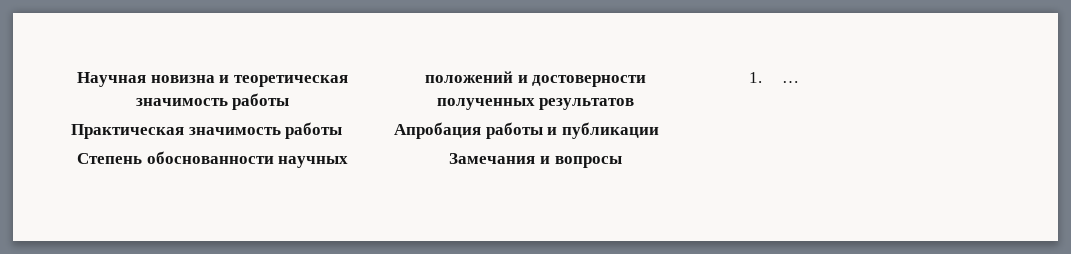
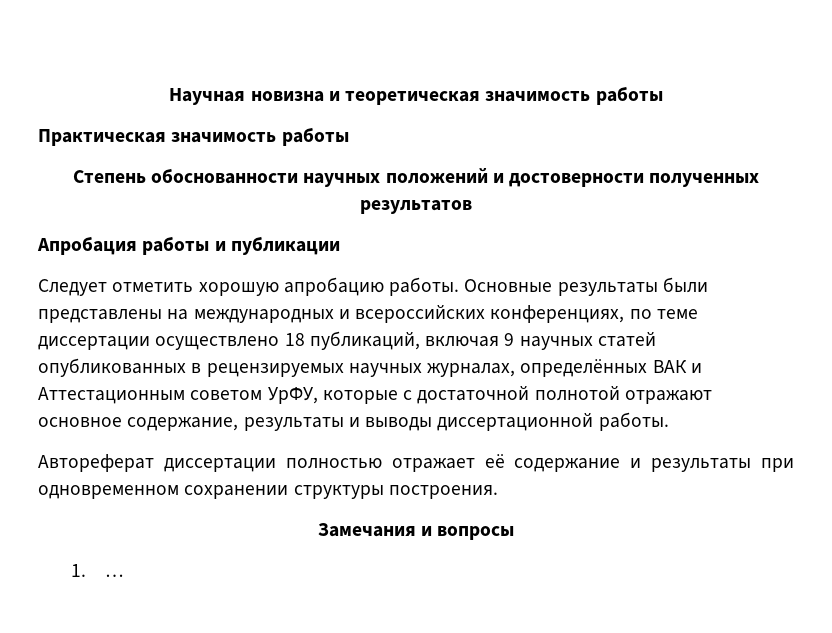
+ Следует отметить хорошую апробацию работы. Основные результаты были представлены на международных и всероссийских конференциях, по теме диссертации осуществлено 18 публикаций, включая 9 научных статей опубликованных в рецензируемых научных журналах, определённых ВАК и Аттестационным советом УрФУ, которые с достаточной полнотой отражают основное содержание, результаты и выводы диссертационной работы.
+ Автореферат диссертации полностью отражает её содержание и результаты при одновременном сохранении структуры построения.

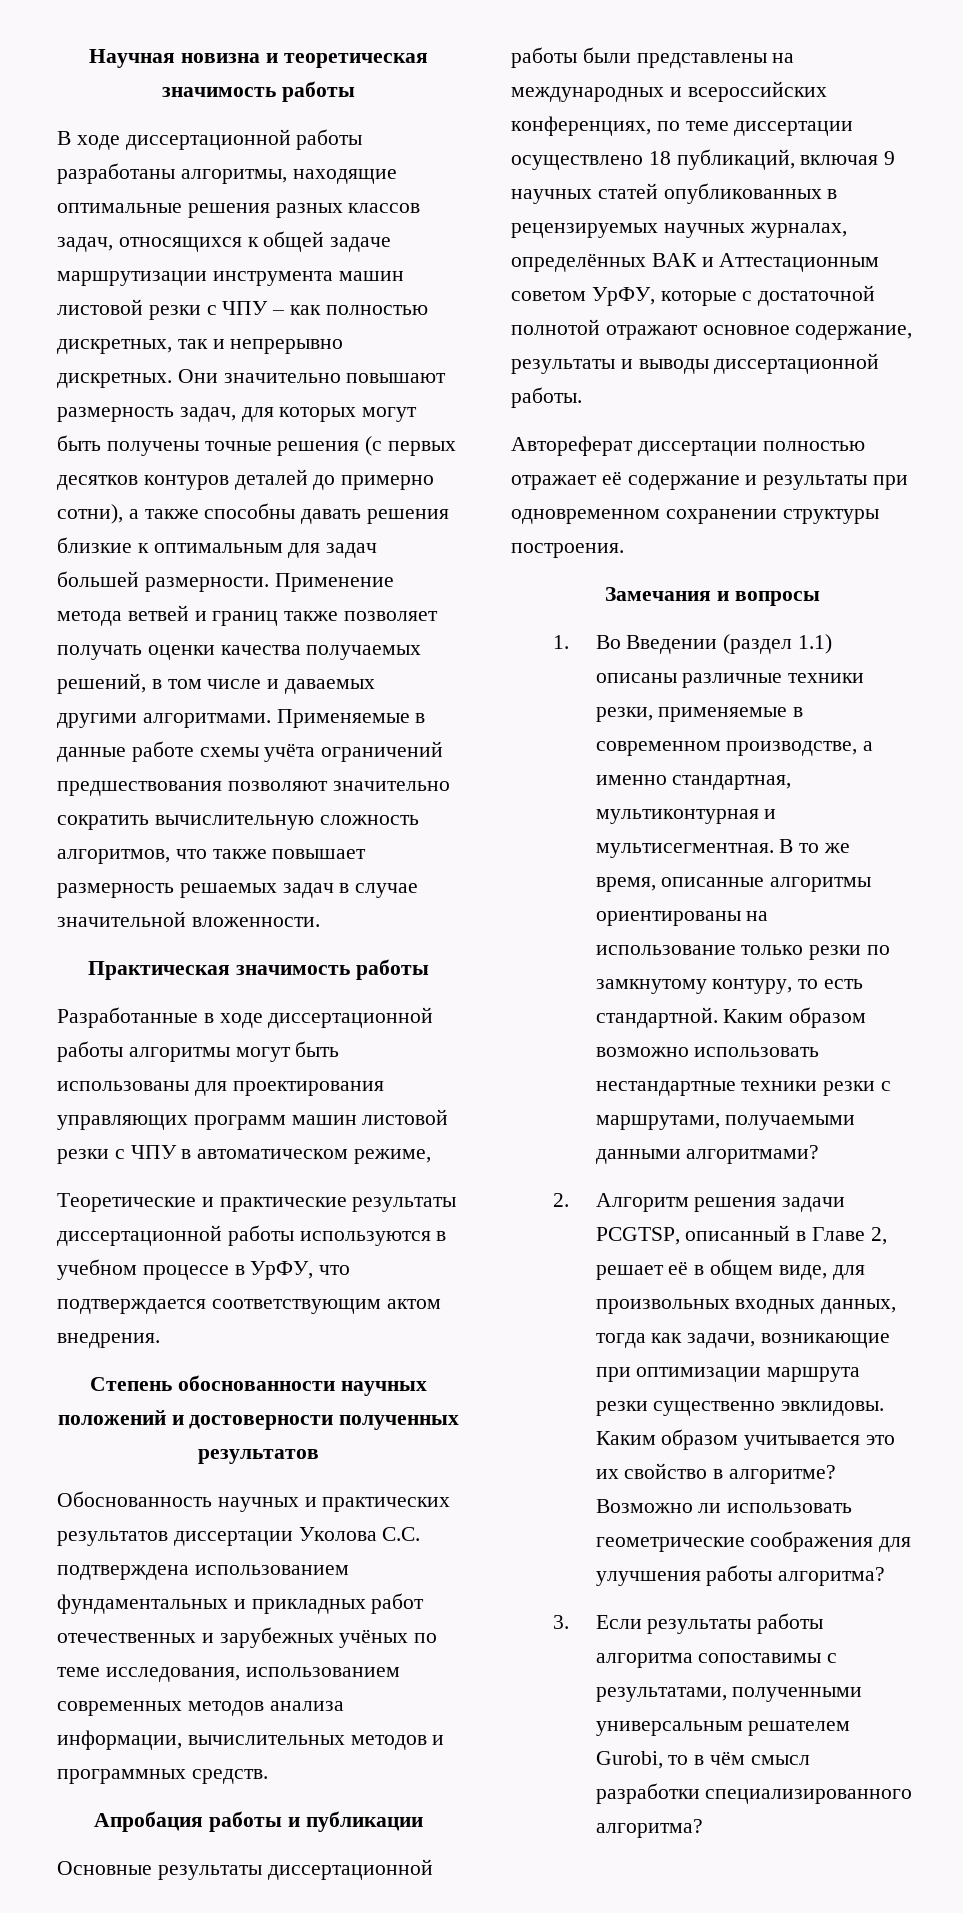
+ В ходе диссертационной работы разработаны алгоритмы, находящие оптимальные решения разных классов задач, относящихся к общей задаче маршрутизации инструмента машин листовой резки с ЧПУ – как полностью дискретных, так и непрерывно дискретных. Они значительно повышают размерность задач, для которых могут быть получены точные решения (с первых десятков контуров деталей до примерно сотни), а также способны давать решения близкие к оптимальным для задач большей размерности. Применение метода ветвей и границ также позволяет получать оценки качества получаемых решений, в том числе и даваемых другими алгоритмами. Применяемые в данные работе схемы учёта ограничений предшествования позволяют значительно сократить вычислительную сложность алгоритмов, что также повышает размерность решаемых задач в случае значительной вложенности.
  Практическая значимость работы
+ Разработанные в ходе диссертационной работы алгоритмы могут быть использованы для проектирования управляющих программ машин листовой резки с ЧПУ в автоматическом режиме,
+ Теоретические и практические результаты диссертационной работы используются в учебном процессе в УрФУ, что подтверждается соответствующим актом внедрения.
+ Обоснованность научных и практических результатов диссертации Уколова С.С. подтверждена использованием фундаментальных и прикладных работ отечественных и зарубежных учёных по теме исследования, использованием современных методов анализа информации, вычислительных методов и программных средств.
  Апробация работы и публикации
- Следует отметить хорошую апробацию работы. Основные результаты были представлены на международных и всероссийских конференциях, по теме диссертации осуществлено 18 публикаций, включая 9 научных статей опубликованных в рецензируемых научных журналах, определённых ВАК и Аттестационным советом УрФУ, которые с достаточной полнотой отражают основное содержание, результаты и выводы диссертационной работы.
+ Основные результаты диссертационной работы были представлены на международных и всероссийских конференциях, по теме диссертации осуществлено 18 публикаций, включая 9 научных статей опубликованных в рецензируемых научных журналах, определённых ВАК и Аттестационным советом УрФУ, которые с достаточной полнотой отражают основное содержание, результаты и выводы диссертационной работы.
- 1. …
+ 1. Во Введении (раздел 1.1) описаны различные техники резки, применяемые в современном производстве, а именно стандартная, мультиконтурная и мультисегментная. В то же время, описанные алгоритмы ориентированы на использование только резки по замкнутому контуру, то есть стандартной. Каким образом возможно использовать нестандартные техники резки с маршрутами, получаемыми данными алгоритмами?
+ 2. Алгоритм решения задачи PCGTSP, описанный в Главе 2, решает её в общем виде, для произвольных входных данных, тогда как задачи, возникающие при оптимизации маршрута резки существенно эвклидовы. Каким образом учитывается это их свойство в алгоритме? Возможно ли использовать геометрические соображения для улучшения работы алгоритма?
+ 3. Если результаты работы алгоритма сопоставимы с результатами, полученными универсальным решателем Gurobi, то в чём смысл разработки специализированного алгоритма?

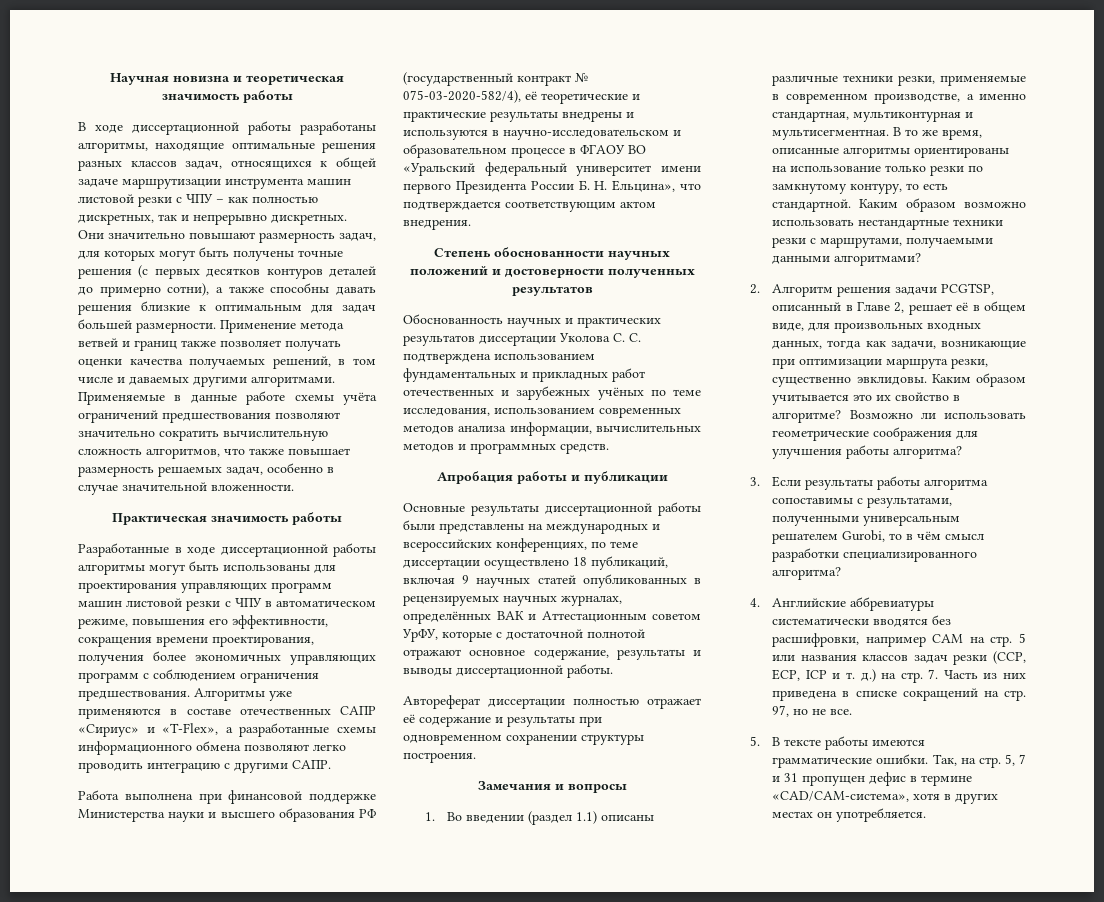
- Применяемые в данные работе схемы учёта ограничений предшествования позволяют значительно сократить вычислительную сложность алгоритмов, что также повышает размерность решаемых задач в случае значительной вложенности.
+ Применяемые в данные работе схемы учёта ограничений предшествования позволяют значительно сократить вычислительную сложность алгоритмов, что также повышает размерность решаемых задач, особенно в случае значительной вложенности.
- Разработанные в ходе диссертационной работы алгоритмы могут быть использованы для проектирования управляющих программ машин листовой резки с ЧПУ в автоматическом режиме,
- Теоретические и практические результаты диссертационной работы используются в учебном процессе в УрФУ, что подтверждается соответствующим актом внедрения.
+ Разработанные в ходе диссертационной работы алгоритмы могут быть использованы для проектирования управляющих программ машин листовой резки с ЧПУ в автоматическом режиме, повышения его эффективности, сокращения времени проектирования, получения более экономичных управляющих программ с соблюдением ограничения предшествования. Алгоритмы уже применяются в составе отечественных САПР «Сириус» и «T-Flex», а разработанные схемы информационного обмена позволяют легко проводить интеграцию с другими САПР.
+ Работа выполнена при финансовой поддержке Министерства науки и высшего образования РФ (государственный контракт № 075-03-2020-582/4), её теоретические и практические результаты внедрены и используются в научно-исследовательском и образовательном процессе в ФГАОУ ВО «Уральский федеральный университет имени первого Президента России Б. Н. Ельцина», что подтверждается соответствующим актом внедрения.
- Обоснованность научных и практических результатов диссертации Уколова С.С. подтверждена использованием фундаментальных и прикладных работ отечественных и зарубежных учёных по теме исследования, использованием современных методов анализа информации, вычислительных методов и программных средств.
+ Обоснованность научных и практических результатов диссертации Уколова С. С. подтверждена использованием фундаментальных и прикладных работ отечественных и зарубежных учёных по теме исследования, использованием современных методов анализа информации, вычислительных методов и программных средств.
- 1. Во Введении (раздел 1.1) описаны различные техники резки, применяемые в современном производстве, а именно стандартная, мультиконтурная и мультисегментная.
+ 1. Во введении (раздел 1.1) описаны различные техники резки, применяемые в современном производстве, а именно стандартная, мультиконтурная и мультисегментная.
- 2. Алгоритм решения задачи PCGTSP, описанный в Главе 2, решает её в общем виде, для произвольных входных данных, тогда как задачи, возникающие при оптимизации маршрута резки существенно эвклидовы.
+ 2. Алгоритм решения задачи PCGTSP, описанный в Главе 2, решает её в общем виде, для произвольных входных данных, тогда как задачи, возникающие при оптимизации маршрута резки, существенно эвклидовы.
+ 4. Английские аббревиатуры систематически вводятся без расшифровки, например CAM на стр. 5 или названия классов задач резки (CCP, ECP, ICP и т. д.) на стр. 7. Часть из них приведена в списке сокращений на стр. 97, но не все.
+ 5. В тексте работы имеются грамматические ошибки. Так, на стр. 5, 7 и 31 пропущен дефис в термине «CAD/CAM-система», хотя в других местах он употребляется.

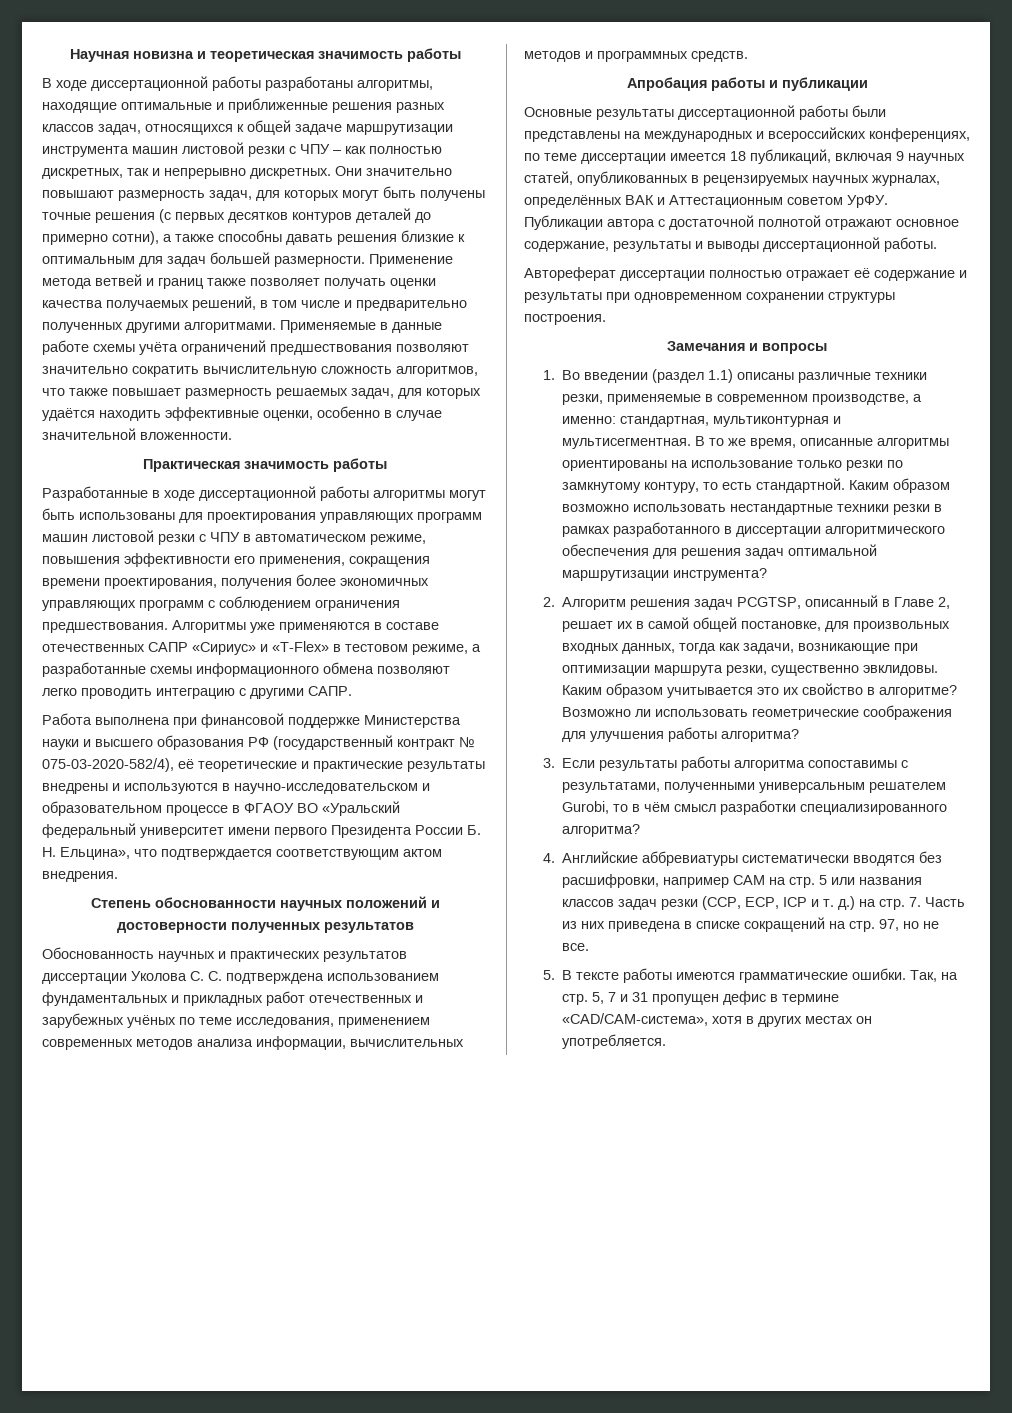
- В ходе диссертационной работы разработаны алгоритмы, находящие оптимальные решения разных классов задач, относящихся к общей задаче маршрутизации инструмента машин листовой резки с ЧПУ – как полностью дискретных, так и непрерывно дискретных.
+ В ходе диссертационной работы разработаны алгоритмы, находящие оптимальные и приближенные решения разных классов задач, относящихся к общей задаче маршрутизации инструмента машин листовой резки с ЧПУ – как полностью дискретных, так и непрерывно дискретных.
- Применение метода ветвей и границ также позволяет получать оценки качества получаемых решений, в том числе и даваемых другими алгоритмами.
+ Применение метода ветвей и границ также позволяет получать оценки качества получаемых решений, в том числе и предварительно полученных другими алгоритмами.
- Применяемые в данные работе схемы учёта ограничений предшествования позволяют значительно сократить вычислительную сложность алгоритмов, что также повышает размерность решаемых задач, особенно в случае значительной вложенности.
+ Применяемые в данные работе схемы учёта ограничений предшествования позволяют значительно сократить вычислительную сложность алгоритмов, что также повышает размерность решаемых задач, для которых удаётся находить эффективные оценки, особенно в случае значительной вложенности.
- Разработанные в ходе диссертационной работы алгоритмы могут быть использованы для проектирования управляющих программ машин листовой резки с ЧПУ в автоматическом режиме, повышения его эффективности, сокращения времени проектирования, получения более экономичных управляющих программ с соблюдением ограничения предшествования.
+ Разработанные в ходе диссертационной работы алгоритмы могут быть использованы для проектирования управляющих программ машин листовой резки с ЧПУ в автоматическом режиме, повышения эффективности его применения, сокращения времени проектирования, получения более экономичных управляющих программ с соблюдением ограничения предшествования.
- Алгоритмы уже применяются в составе отечественных САПР «Сириус» и «T-Flex», а разработанные схемы информационного обмена позволяют легко проводить интеграцию с другими САПР.
+ Алгоритмы уже применяются в составе отечественных САПР «Сириус» и «T-Flex» в тестовом режиме, а разработанные схемы информационного обмена позволяют легко проводить интеграцию с другими САПР.
- Обоснованность научных и практических результатов диссертации Уколова С. С. подтверждена использованием фундаментальных и прикладных работ отечественных и зарубежных учёных по теме исследования, использованием современных методов анализа информации, вычислительных методов и программных средств.
+ Обоснованность научных и практических результатов диссертации Уколова С. С. подтверждена использованием фундаментальных и прикладных работ отечественных и зарубежных учёных по теме исследования, применением современных методов анализа информации, вычислительных методов и программных средств.
- Основные результаты диссертационной работы были представлены на международных и всероссийских конференциях, по теме диссертации осуществлено 18 публикаций, включая 9 научных статей опубликованных в рецензируемых научных журналах, определённых ВАК и Аттестационным советом УрФУ, которые с достаточной полнотой отражают основное содержание, результаты и выводы диссертационной работы.
+ Основные результаты диссертационной работы были представлены на международных и всероссийских конференциях, по теме диссертации имеется 18 публикаций, включая 9 научных статей, опубликованных в рецензируемых научных журналах, определённых ВАК и Аттестационным советом УрФУ. Публикации автора с достаточной полнотой отражают основное содержание, результаты и выводы диссертационной работы.
- 1. Во введении (раздел 1.1) описаны различные техники резки, применяемые в современном производстве, а именно стандартная, мультиконтурная и мультисегментная.
+ 1. Во введении (раздел 1.1) описаны различные техники резки, применяемые в современном производстве, а именно: стандартная, мультиконтурная и мультисегментная.
- Каким образом возможно использовать нестандартные техники резки с маршрутами, получаемыми данными алгоритмами?
+ Каким образом возможно использовать нестандартные техники резки в рамках разработанного в диссертации алгоритмического обеспечения для решения задач оптимальной маршрутизации инструмента?
- 2. Алгоритм решения задачи PCGTSP, описанный в Главе 2, решает её в общем виде, для произвольных входных данных, тогда как задачи, возникающие при оптимизации маршрута резки, существенно эвклидовы.
+ 2. Алгоритм решения задач PCGTSP, описанный в Главе 2, решает их в самой общей постановке, для произвольных входных данных, тогда как задачи, возникающие при оптимизации маршрута резки, существенно эвклидовы.

